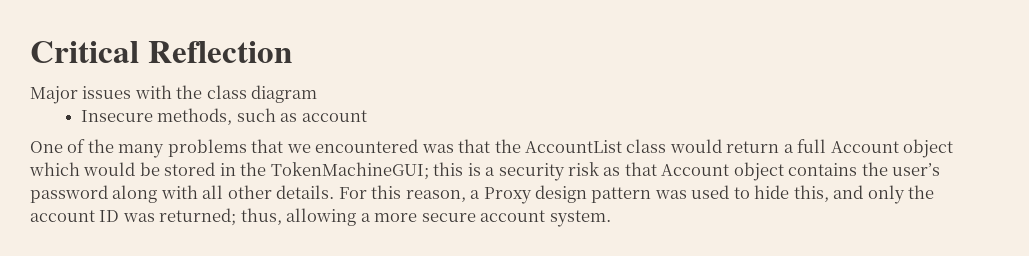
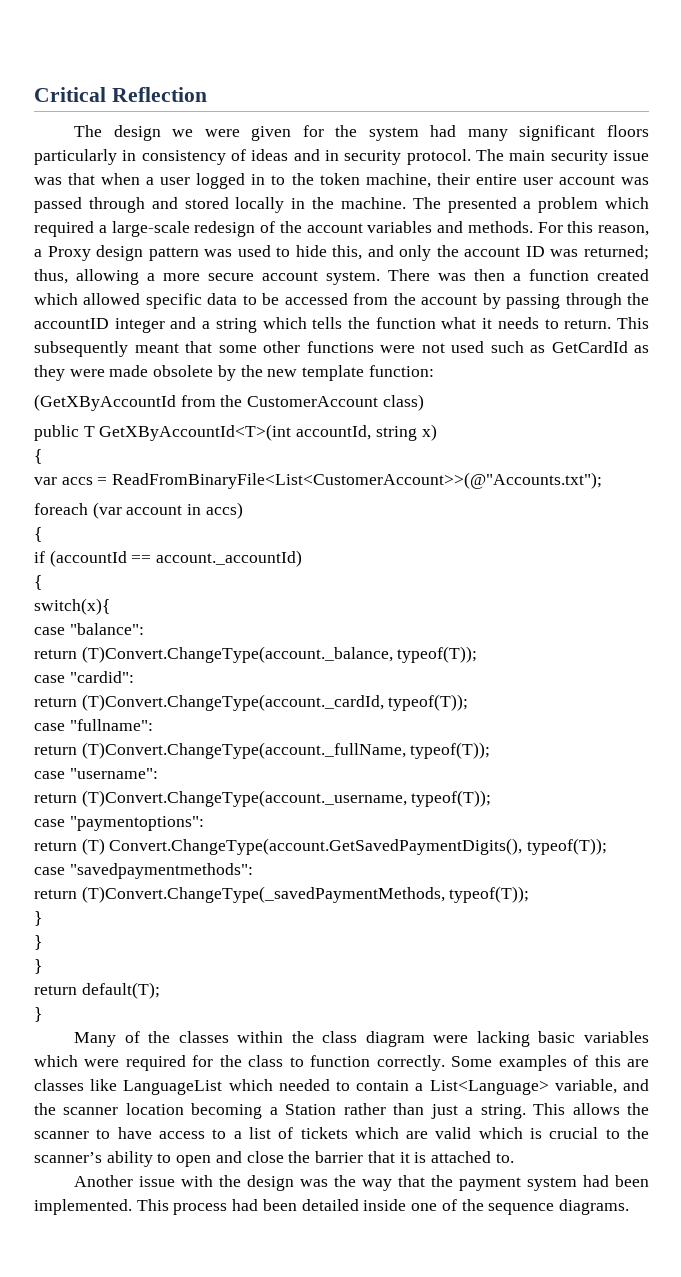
- Major issues with the class diagram
- Insecure methods, such as account
- One of the many problems that we encountered was that the AccountList class would return a full Account object which would be stored in the TokenMachineGUI; this is a security risk as that Account object contains the user’s password along with all other details.
+ The design we were given for the system had many significant floors particularly in consistency of ideas and in security protocol. The main security issue was that when a user logged in to the token machine, their entire user account was passed through and stored locally in the machine. The presented a problem which required a large-scale redesign of the account variables and methods.
+ There was then a function created which allowed specific data to be accessed from the account by passing through the accountID integer and a string which tells the function what it needs to return. This subsequently meant that some other functions were not used such as GetCardId as they were made obsolete by the new template function:
+ (GetXByAccountId from the CustomerAccount class)
+ public T GetXByAccountId<T>(int accountId, string x)
+ {
+ var accs = ReadFromBinaryFile<List<CustomerAccount>>(@"Accounts.txt");
+ foreach (var account in accs)
+ {
+ if (accountId == account._accountId)
+ {
+ switch(x){
+ case "balance":
+ return (T)Convert.ChangeType(account._balance, typeof(T));
+ case "cardid":
+ return (T)Convert.ChangeType(account._cardId, typeof(T));
+ case "fullname":
+ return (T)Convert.ChangeType(account._fullName, typeof(T));
+ case "username":
+ return (T)Convert.ChangeType(account._username, typeof(T));
+ case "paymentoptions":
+ return (T) Convert.ChangeType(account.GetSavedPaymentDigits(), typeof(T));
+ case "savedpaymentmethods":
+ return (T)Convert.ChangeType(_savedPaymentMethods, typeof(T));
+ }
+ }
+ }
+ return default(T);
+ }
+ Many of the classes within the class diagram were lacking basic variables which were required for the class to function correctly. Some examples of this are classes like LanguageList which needed to contain a List<Language> variable, and the scanner location becoming a Station rather than just a string. This allows the scanner to have access to a list of tickets which are valid which is crucial to the scanner’s ability to open and close the barrier that it is attached to.
+ Another issue with the design was the way that the payment system had been implemented. This process had been detailed inside one of the sequence diagrams.

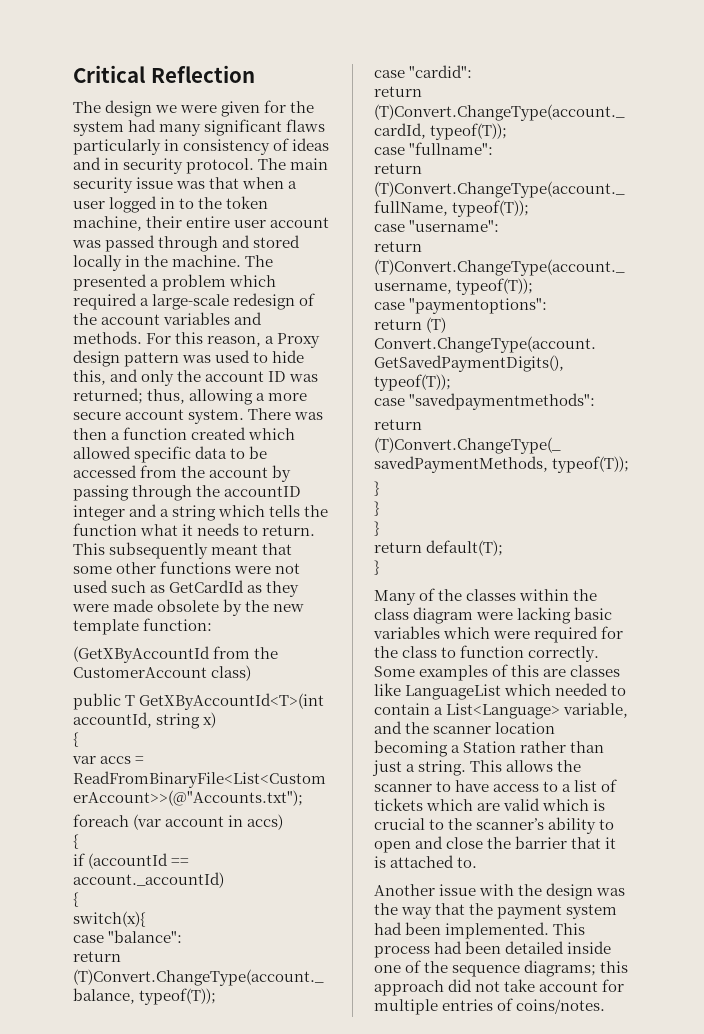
- The design we were given for the system had many significant floors particularly in consistency of ideas and in security protocol.
+ The design we were given for the system had many significant flaws particularly in consistency of ideas and in security protocol.
- This process had been detailed inside one of the sequence diagrams.
+ This process had been detailed inside one of the sequence diagrams; this approach did not take account for multiple entries of coins/notes.

